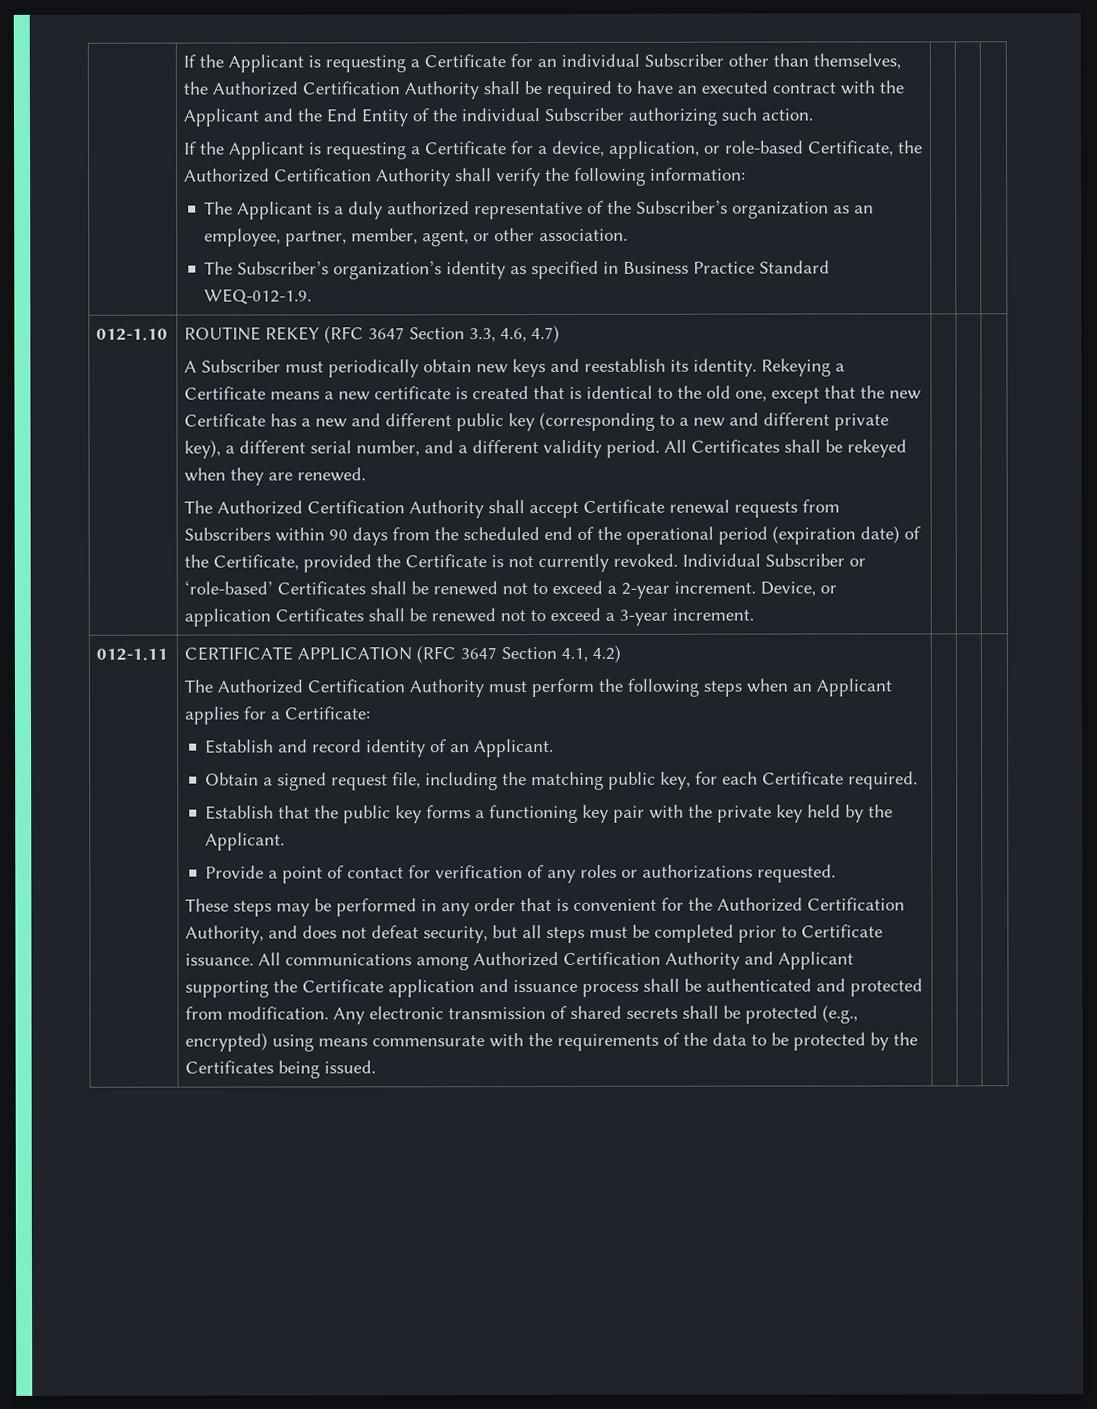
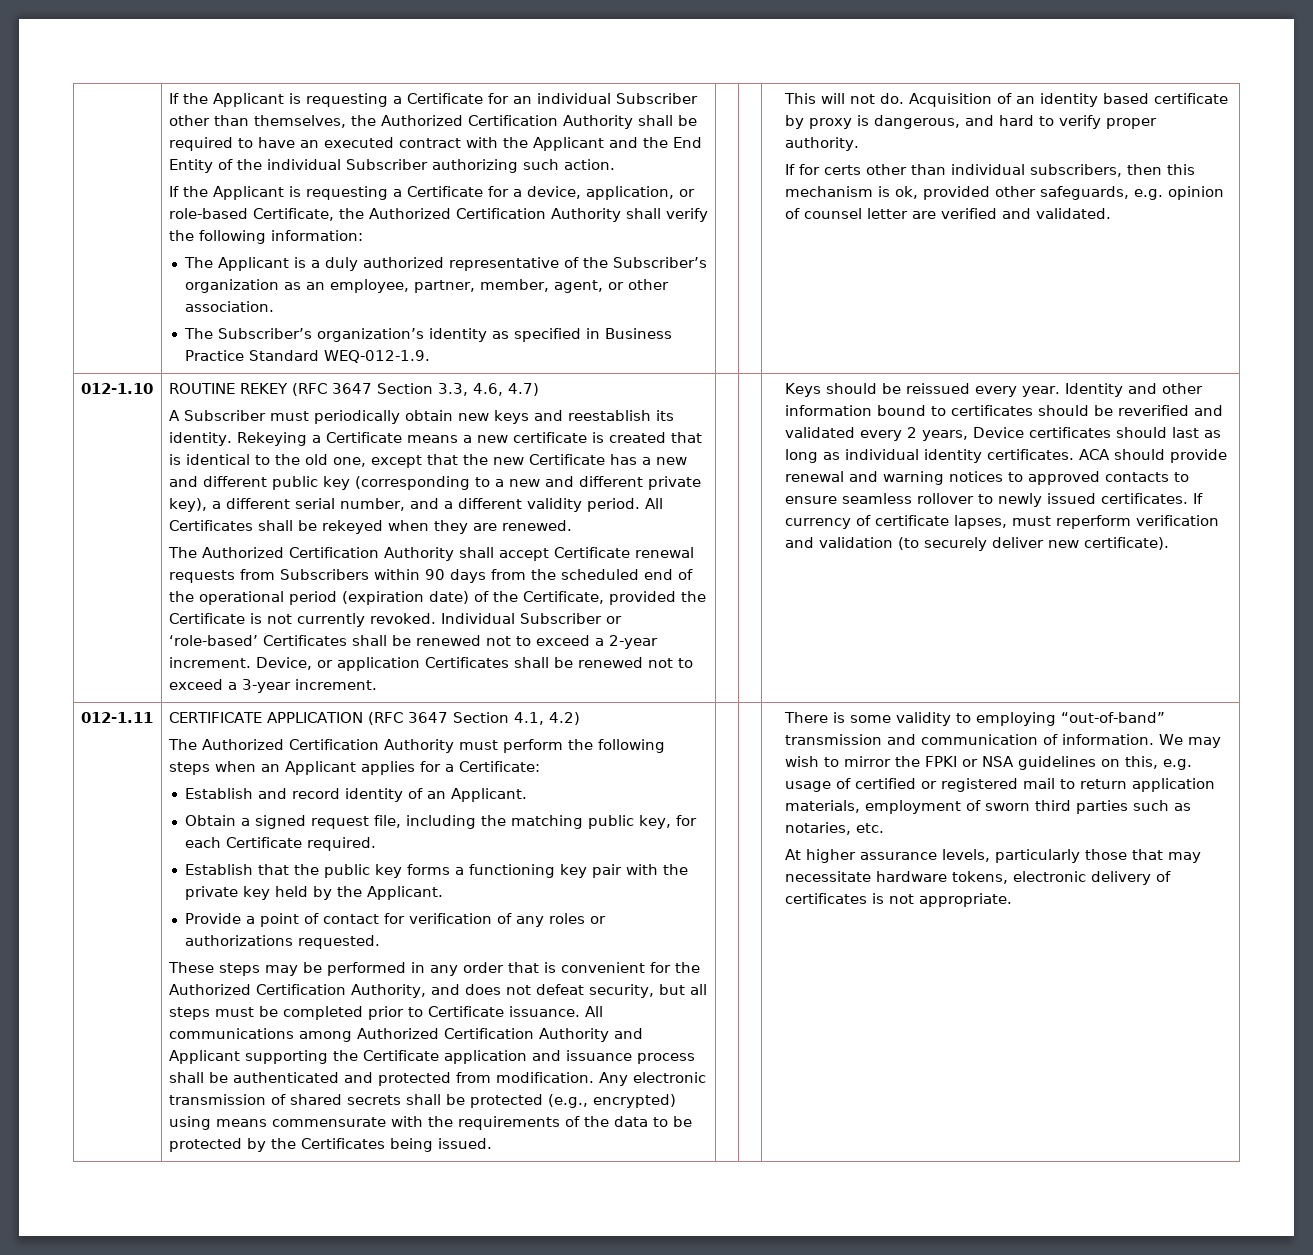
+ This will not do. Acquisition of an identity based certificate by proxy is dangerous, and hard to verify proper authority.
+ If for certs other than individual subscribers, then this mechanism is ok, provided other safeguards, e.g. opinion of counsel letter are verified and validated.
+ Keys should be reissued every year. Identity and other information bound to certificates should be reverified and validated every 2 years, Device certificates should last as long as individual identity certificates. ACA should provide renewal and warning notices to approved contacts to ensure seamless rollover to newly issued certificates. If currency of certificate lapses, must reperform verification and validation (to securely deliver new certificate).
+ There is some validity to employing “out-of-band” transmission and communication of information. We may wish to mirror the FPKI or NSA guidelines on this, e.g. usage of certified or registered mail to return application materials, employment of sworn third parties such as notaries, etc.
+ At higher assurance levels, particularly those that may necessitate hardware tokens, electronic delivery of certificates is not appropriate.

